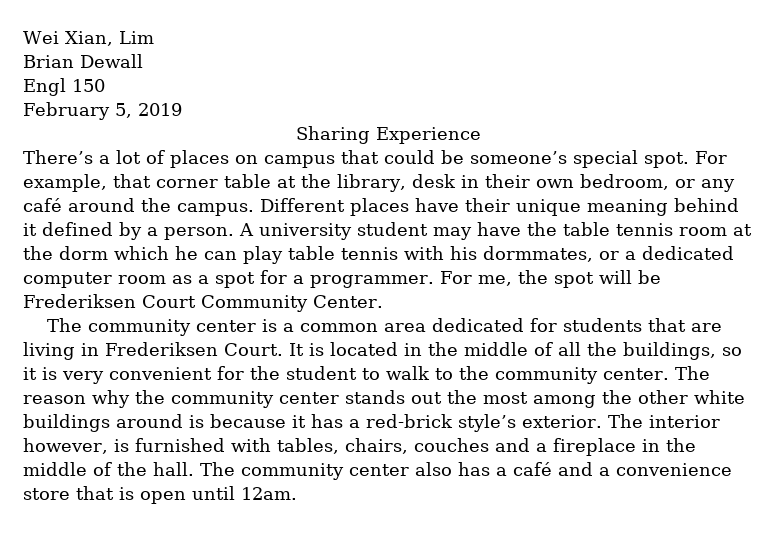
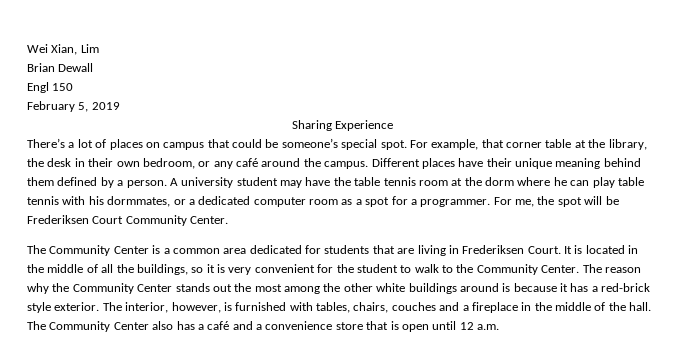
- For example, that corner table at the library, desk in their own bedroom, or any café around the campus.
+ For example, that corner table at the library, the desk in their own bedroom, or any café around the campus.
- Different places have their unique meaning behind it defined by a person.
+ Different places have their unique meaning behind them defined by a person.
- A university student may have the table tennis room at the dorm which he can play table tennis with his dormmates, or a dedicated computer room as a spot for a programmer.
+ A university student may have the table tennis room at the dorm where he can play table tennis with his dormmates, or a dedicated computer room as a spot for a programmer.
- The community center is a common area dedicated for students that are living in Frederiksen Court.
+ The Community Center is a common area dedicated for students that are living in Frederiksen Court.
- It is located in the middle of all the buildings, so it is very convenient for the student to walk to the community center.
+ It is located in the middle of all the buildings, so it is very convenient for the student to walk to the Community Center.
- The reason why the community center stands out the most among the other white buildings around is because it has a red-brick style’s exterior.
+ The reason why the Community Center stands out the most among the other white buildings around is because it has a red-brick style exterior.
- The interior however, is furnished with tables, chairs, couches and a fireplace in the middle of the hall.
+ The interior, however, is furnished with tables, chairs, couches and a fireplace in the middle of the hall.
- The community center also has a café and a convenience store that is open until 12am.
+ The Community Center also has a café and a convenience store that is open until 12 a.m.

